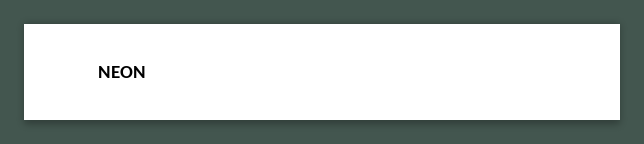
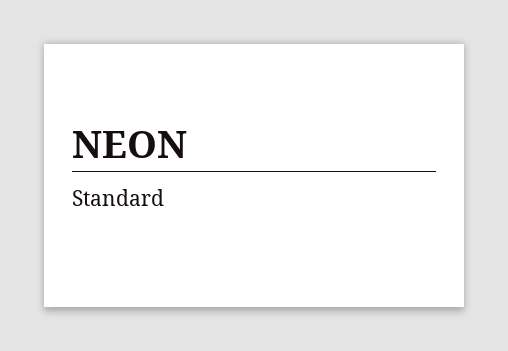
+ Standard

